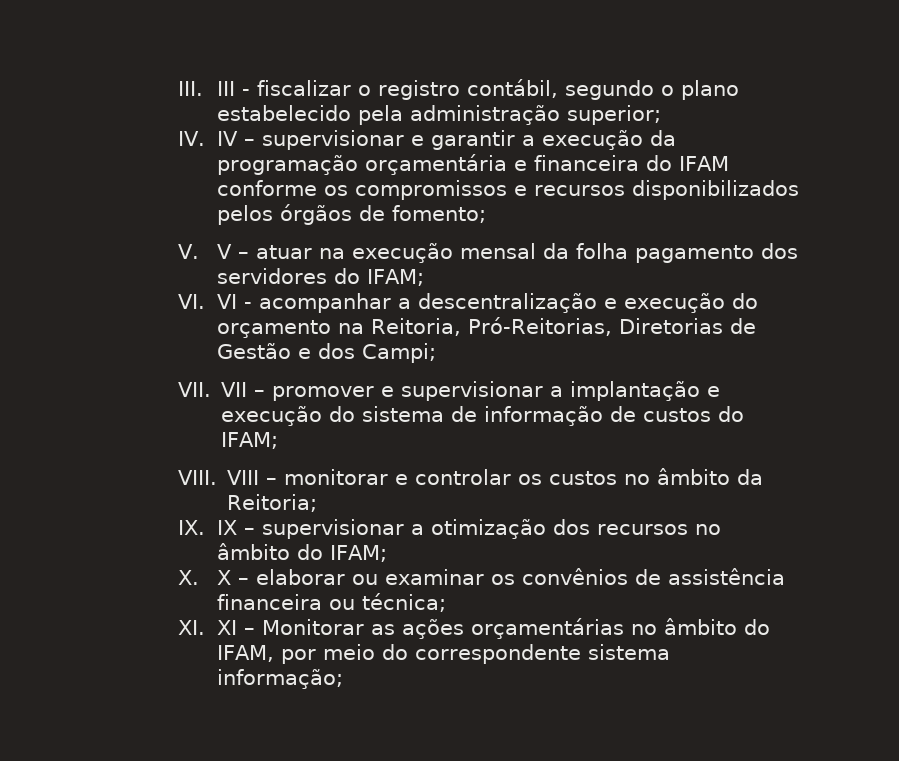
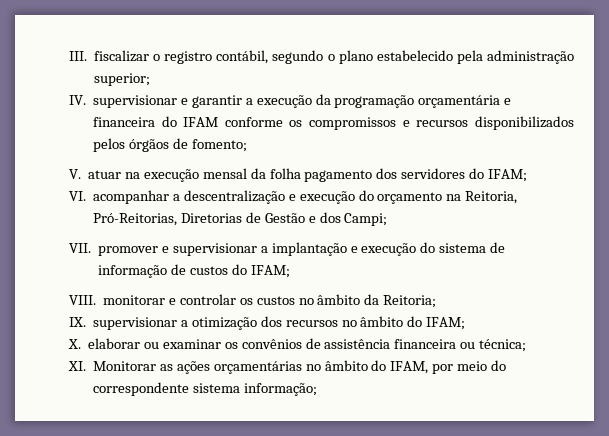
- III. III - fiscalizar o registro contábil, segundo o plano estabelecido pela administração superior;
+ III. fiscalizar o registro contábil, segundo o plano estabelecido pela administração superior;
- IV. IV – supervisionar e garantir a execução da programação orçamentária e financeira do IFAM conforme os compromissos e recursos disponibilizados pelos órgãos de fomento;
+ IV. supervisionar e garantir a execução da programação orçamentária e financeira do IFAM conforme os compromissos e recursos disponibilizados pelos órgãos de fomento;
- V. V – atuar na execução mensal da folha pagamento dos servidores do IFAM;
+ V. atuar na execução mensal da folha pagamento dos servidores do IFAM;
- VI. VI - acompanhar a descentralização e execução do orçamento na Reitoria, Pró-Reitorias, Diretorias de Gestão e dos Campi;
+ VI. acompanhar a descentralização e execução do orçamento na Reitoria, Pró-Reitorias, Diretorias de Gestão e dos Campi;
- VII. VII – promover e supervisionar a implantação e execução do sistema de informação de custos do IFAM;
+ VII. promover e supervisionar a implantação e execução do sistema de informação de custos do IFAM;
- VIII. VIII – monitorar e controlar os custos no âmbito da Reitoria;
+ VIII. monitorar e controlar os custos no âmbito da Reitoria;
- IX. IX – supervisionar a otimização dos recursos no âmbito do IFAM;
+ IX. supervisionar a otimização dos recursos no âmbito do IFAM;
- X. X – elaborar ou examinar os convênios de assistência financeira ou técnica;
+ X. elaborar ou examinar os convênios de assistência financeira ou técnica;
- XI. XI – Monitorar as ações orçamentárias no âmbito do IFAM, por meio do correspondente sistema informação;
+ XI. Monitorar as ações orçamentárias no âmbito do IFAM, por meio do correspondente sistema informação;

